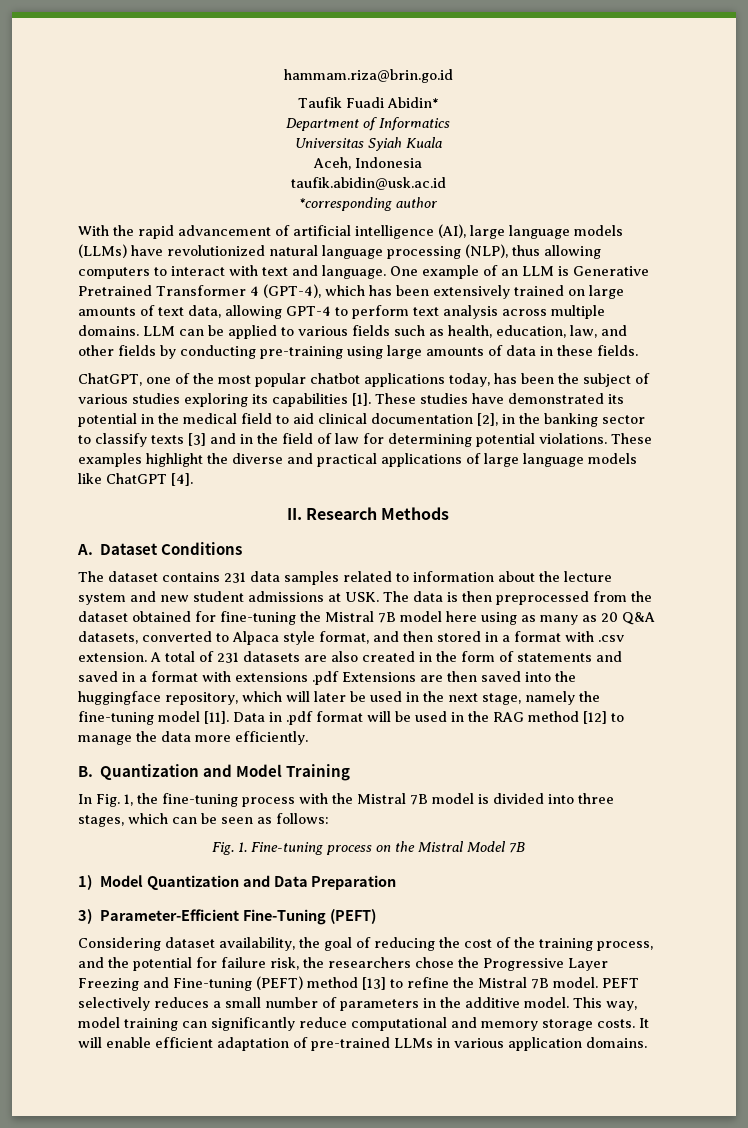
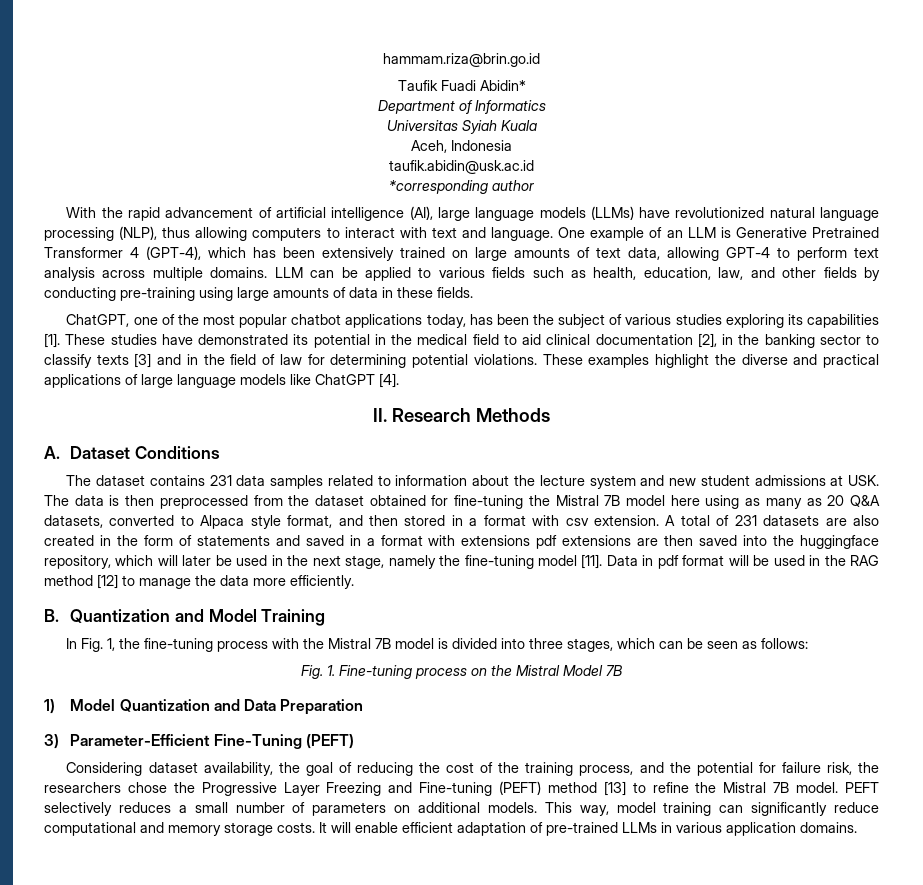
- The dataset contains 231 data samples related to information about the lecture system and new student admissions at USK. The data is then preprocessed from the dataset obtained for fine-tuning the Mistral 7B model here using as many as 20 Q&A datasets, converted to Alpaca style format, and then stored in a format with .csv extension.
+ The dataset contains 231 data samples related to information about the lecture system and new student admissions at USK. The data is then preprocessed from the dataset obtained for fine-tuning the Mistral 7B model here using as many as 20 Q&A datasets, converted to Alpaca style format, and then stored in a format with csv extension.
- A total of 231 datasets are also created in the form of statements and saved in a format with extensions .pdf Extensions are then saved into the huggingface repository, which will later be used in the next stage, namely the fine-tuning model [11].
+ A total of 231 datasets are also created in the form of statements and saved in a format with extensions pdf extensions are then saved into the huggingface repository, which will later be used in the next stage, namely the fine-tuning model [11].
- Data in .pdf format will be used in the RAG method [12] to manage the data more efficiently.
+ Data in pdf format will be used in the RAG method [12] to manage the data more efficiently.
- PEFT selectively reduces a small number of parameters in the additive model.
+ PEFT selectively reduces a small number of parameters on additional models.

